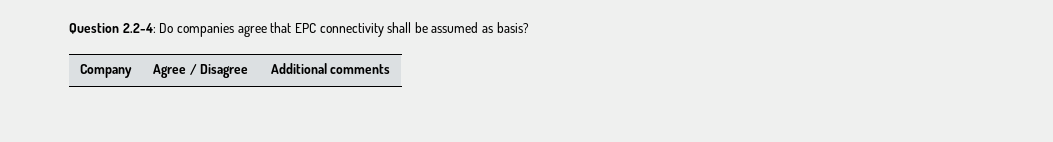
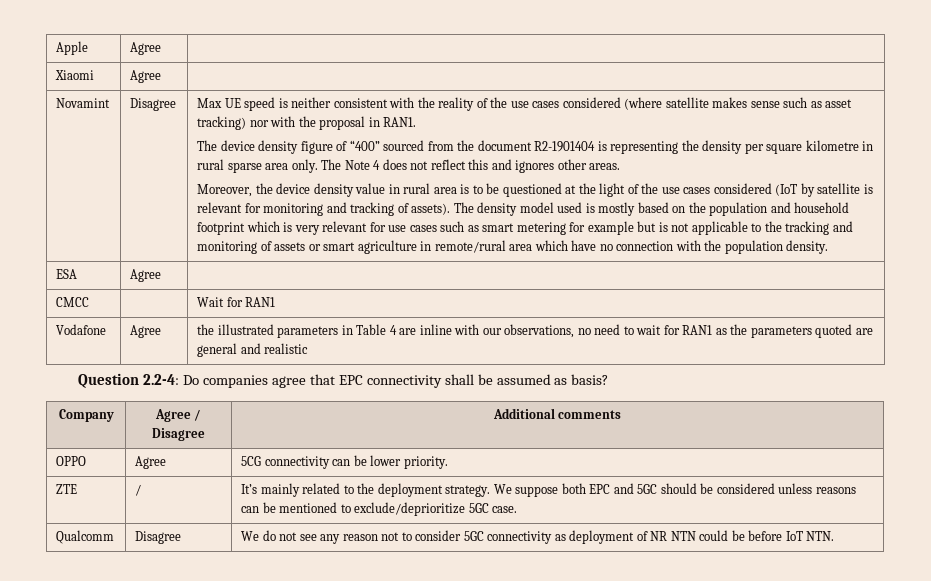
+ Apple | Agree |
+ Xiaomi | Agree |
+ Novamint | Disagree | Max UE speed is neither consistent with the reality of the use cases considered (where satellite makes sense such as asset tracking) nor with the proposal in RAN1.
+ The device density figure of “400” sourced from the document R2-1901404 is representing the density per square kilometre in rural sparse area only. The Note 4 does not reflect this and ignores other areas.
+ Moreover, the device density value in rural area is to be questioned at the light of the use cases considered (IoT by satellite is relevant for monitoring and tracking of assets). The density model used is mostly based on the population and household footprint which is very relevant for use cases such as smart metering for example but is not applicable to the tracking and monitoring of assets or smart agriculture in remote/rural area which have no connection with the population density.
+ ESA | Agree |
+ CMCC | | Wait for RAN1
+ Vodafone | Agree | the illustrated parameters in Table 4 are inline with our observations, no need to wait for RAN1 as the parameters quoted are general and realistic
+ OPPO | Agree | 5CG connectivity can be lower priority.
+ ZTE | / | It’s mainly related to the deployment strategy. We suppose both EPC and 5GC should be considered unless reasons can be mentioned to exclude/deprioritize 5GC case.
+ Qualcomm | Disagree | We do not see any reason not to consider 5GC connectivity as deployment of NR NTN could be before IoT NTN.

